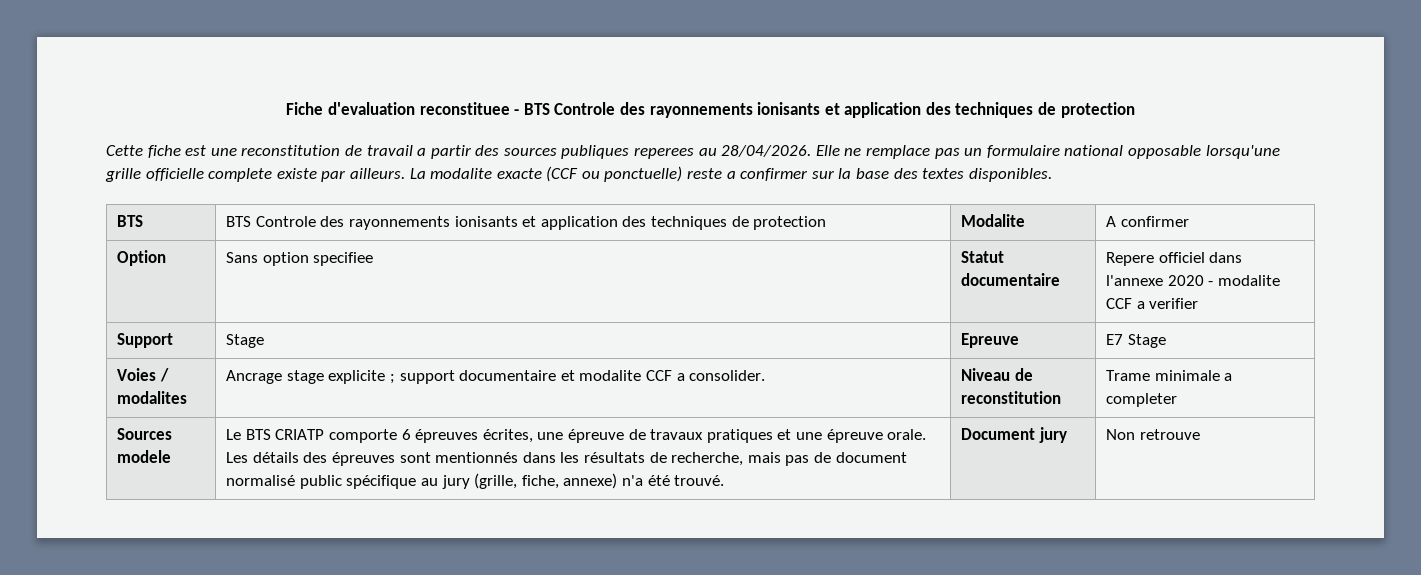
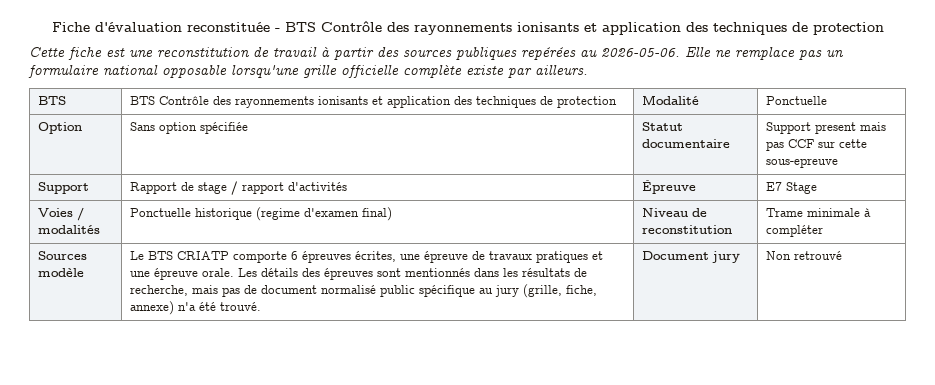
- Fiche d'evaluation reconstituee - BTS Controle des rayonnements ionisants et application des techniques de protection
+ Fiche d'évaluation reconstituée - BTS Contrôle des rayonnements ionisants et application des techniques de protection
- Cette fiche est une reconstitution de travail a partir des sources publiques reperees au 28/04/2026.
+ Cette fiche est une reconstitution de travail à partir des sources publiques repérées au 2026-05-06.
- Elle ne remplace pas un formulaire national opposable lorsqu'une grille officielle complete existe par ailleurs. La modalite exacte (CCF ou ponctuelle) reste a confirmer sur la base des textes disponibles.
+ Elle ne remplace pas un formulaire national opposable lorsqu'une grille officielle complète existe par ailleurs.
- BTS | BTS Controle des rayonnements ionisants et application des techniques de protection | Modalite | A confirmer
+ BTS | BTS Contrôle des rayonnements ionisants et application des techniques de protection | Modalité | Ponctuelle
- Option | Sans option specifiee | Statut documentaire | Repere officiel dans l'annexe 2020 - modalite CCF a verifier
- Support | Stage | Epreuve | E7 Stage
- Voies / modalites | Ancrage stage explicite ; support documentaire et modalite CCF a consolider. | Niveau de reconstitution | Trame minimale a completer
+ Option | Sans option spécifiée | Statut documentaire | Support present mais pas CCF sur cette sous-epreuve
+ Support | Rapport de stage / rapport d'activités | Épreuve | E7 Stage
+ Voies / modalités | Ponctuelle historique (regime d'examen final) | Niveau de reconstitution | Trame minimale à compléter
- Sources modele
+ Sources modèle
- Non retrouve
+ Non retrouvé

